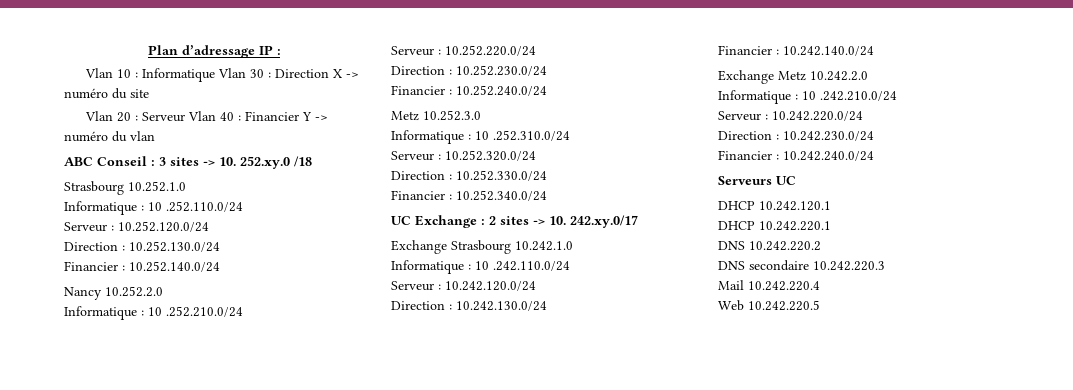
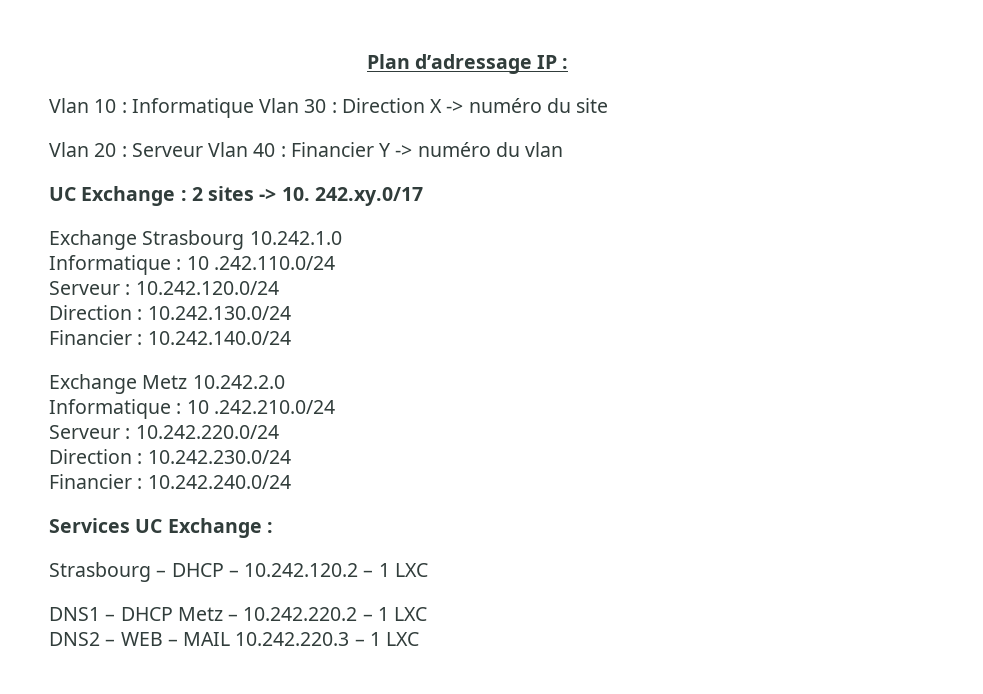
- ABC Conseil : 3 sites -> 10. 252.xy.0 /18
- Strasbourg 10.252.1.0
- Informatique : 10 .252.110.0/24
- Serveur : 10.252.120.0/24
- Direction : 10.252.130.0/24
- Financier : 10.252.140.0/24
- Nancy 10.252.2.0
- Informatique : 10 .252.210.0/24
- Serveur : 10.252.220.0/24
- Direction : 10.252.230.0/24
- Financier : 10.252.240.0/24
- Metz 10.252.3.0
- Informatique : 10 .252.310.0/24
- Serveur : 10.252.320.0/24
- Direction : 10.252.330.0/24
- Financier : 10.252.340.0/24
- Serveurs UC
- DHCP 10.242.120.1
- DHCP 10.242.220.1
- DNS 10.242.220.2
- DNS secondaire 10.242.220.3
- Mail 10.242.220.4
- Web 10.242.220.5
+ Services UC Exchange :
+ Strasbourg – DHCP – 10.242.120.2 – 1 LXC
+ DNS1 – DHCP Metz – 10.242.220.2 – 1 LXC
+ DNS2 – WEB – MAIL 10.242.220.3 – 1 LXC

